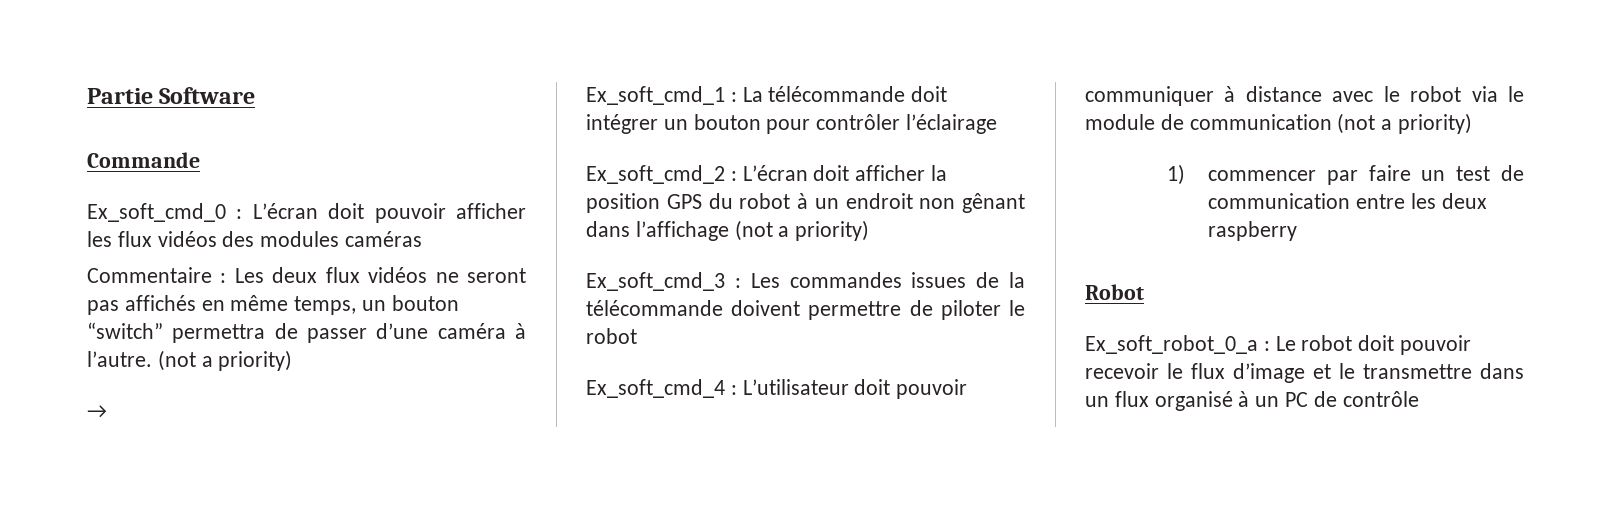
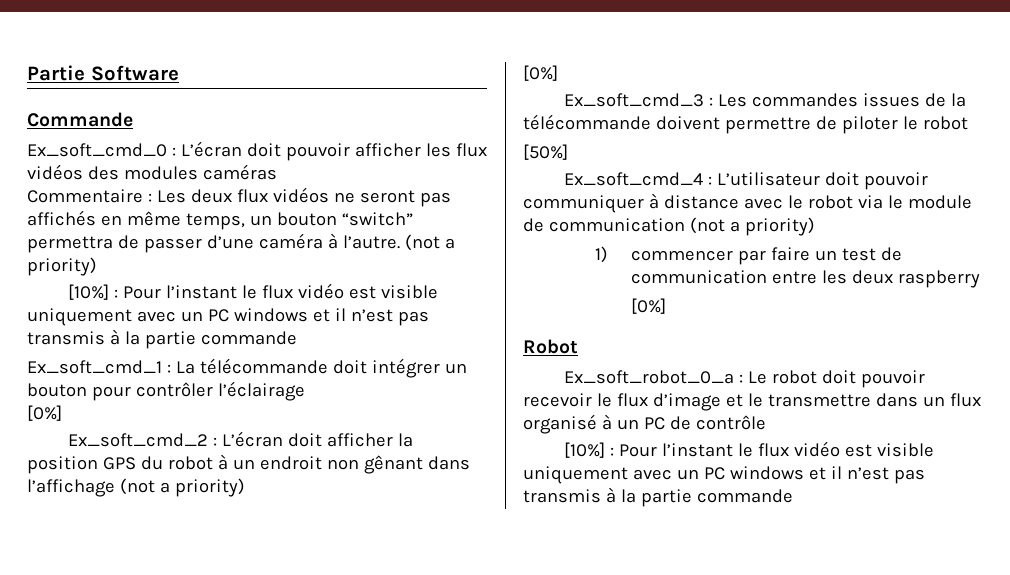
  Commentaire : Les deux flux vidéos ne seront pas affichés en même temps, un bouton “switch” permettra de passer d’une caméra à l’autre. (not a priority)
- →
+ [10%] : Pour l’instant le flux vidéo est visible uniquement avec un PC windows et il n’est pas transmis à la partie commande
  Ex_soft_cmd_1 : La télécommande doit intégrer un bouton pour contrôler l’éclairage
+ [0%]
  Ex_soft_cmd_2 : L’écran doit afficher la position GPS du robot à un endroit non gênant dans l’affichage (not a priority)
+ [0%]
+ [50%]
  1) commencer par faire un test de communication entre les deux raspberry
+ [0%]
  Ex_soft_robot_0_a : Le robot doit pouvoir recevoir le flux d’image et le transmettre dans un flux organisé à un PC de contrôle
+ [10%] : Pour l’instant le flux vidéo est visible uniquement avec un PC windows et il n’est pas transmis à la partie commande

